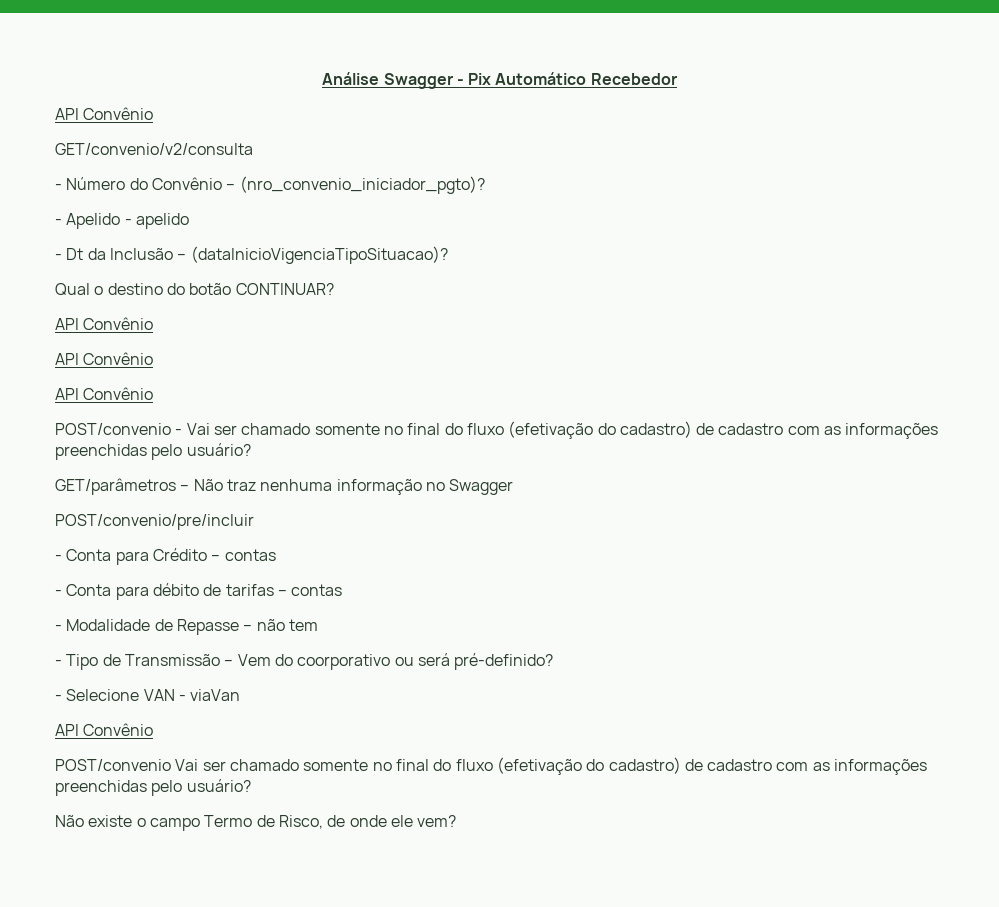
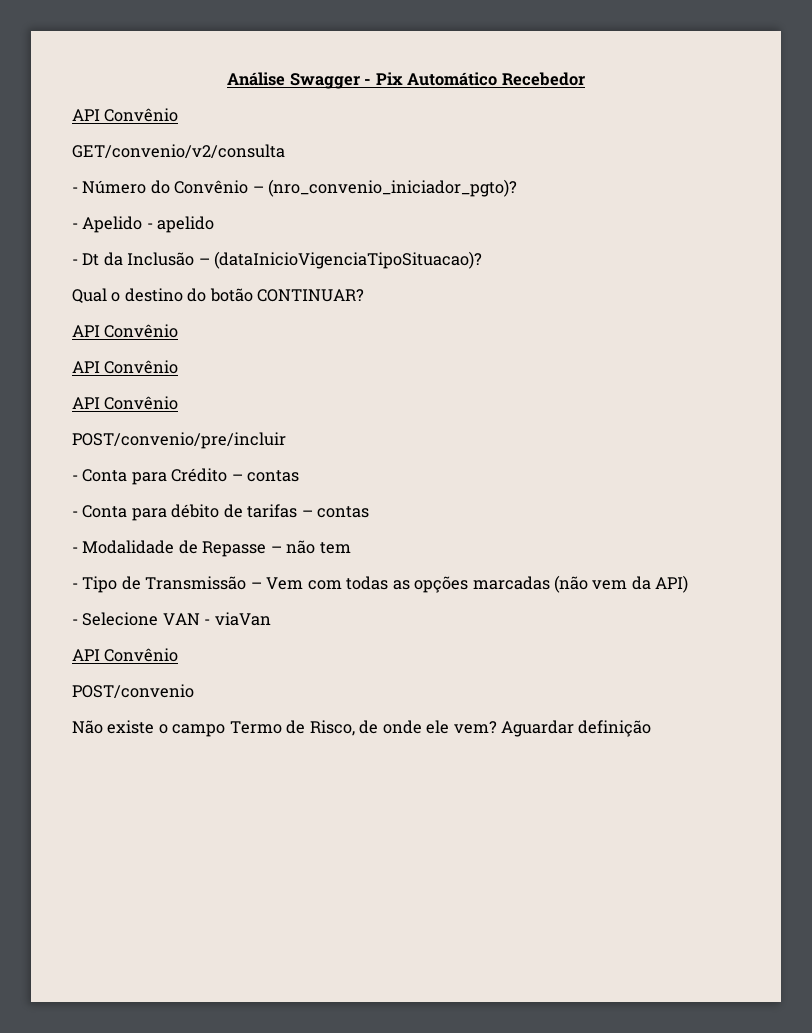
- POST/convenio - Vai ser chamado somente no final do fluxo (efetivação do cadastro) de cadastro com as informações preenchidas pelo usuário?
- GET/parâmetros – Não traz nenhuma informação no Swagger
- - Tipo de Transmissão – Vem do coorporativo ou será pré-definido?
+ - Tipo de Transmissão – Vem com todas as opções marcadas (não vem da API)
- POST/convenio Vai ser chamado somente no final do fluxo (efetivação do cadastro) de cadastro com as informações preenchidas pelo usuário?
+ POST/convenio
+ Aguardar definição

